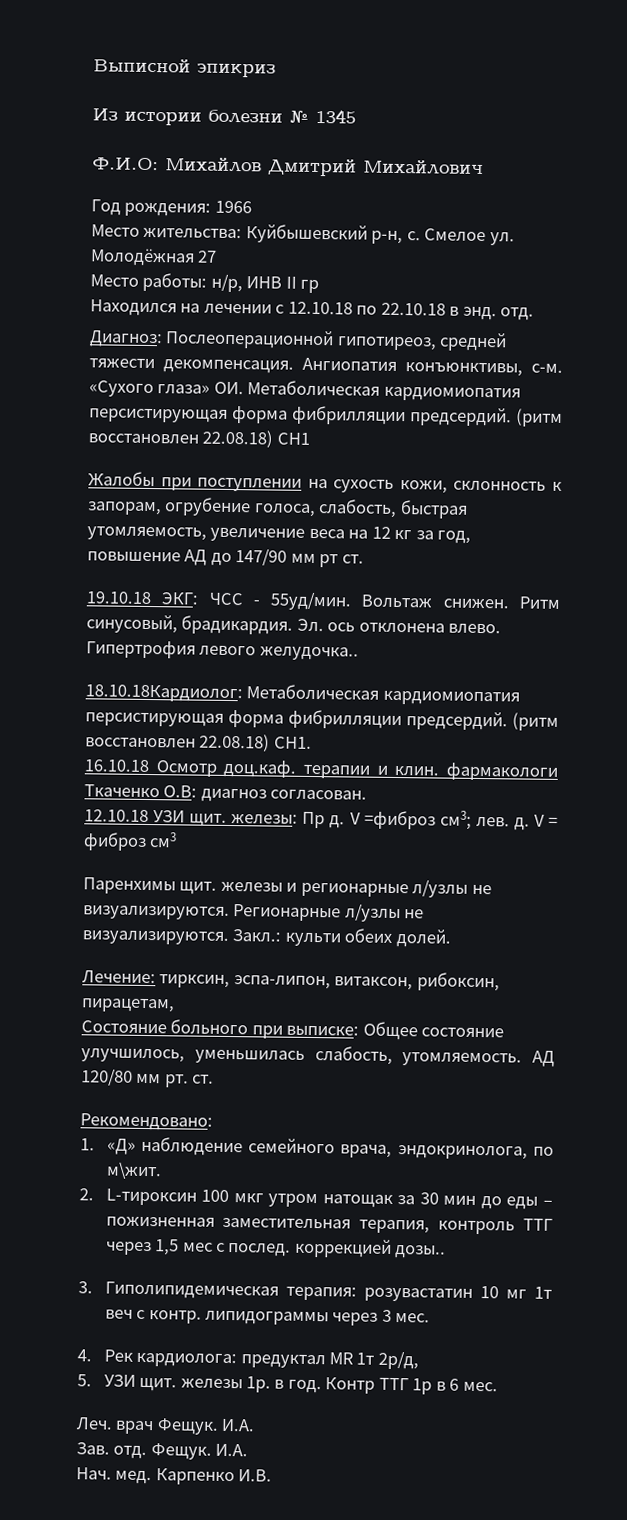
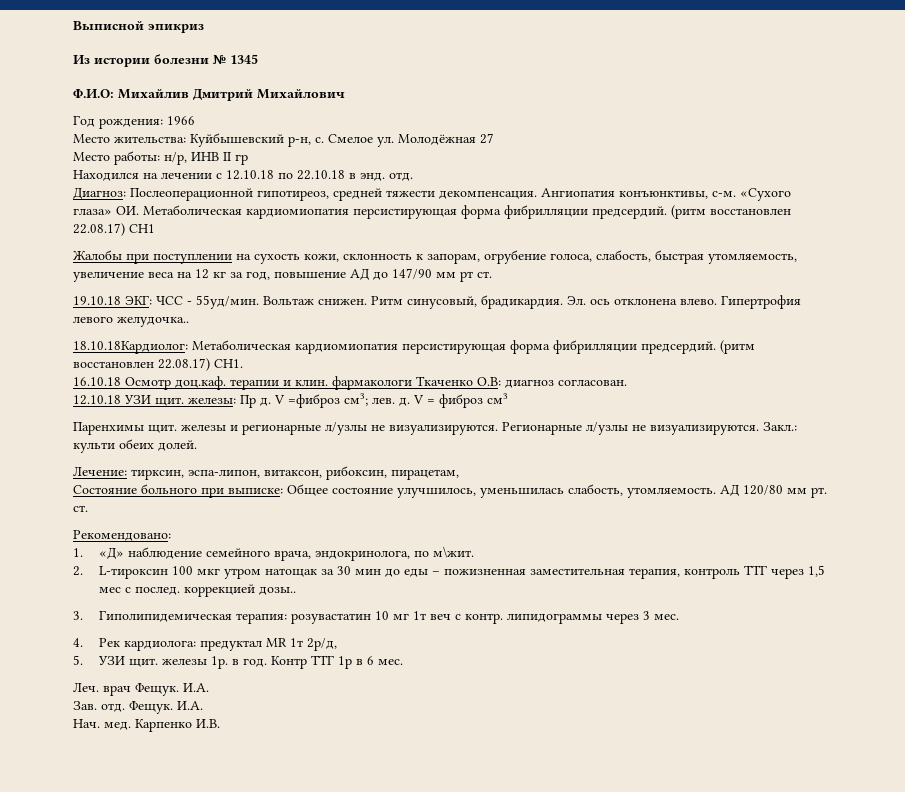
- Ф.И.О: Михайлов Дмитрий Михайлович
+ Ф.И.О: Михайлив Дмитрий Михайлович
- (ритм восстановлен 22.08.18) СН1
+ (ритм восстановлен 22.08.17) СН1
- (ритм восстановлен 22.08.18) СН1.
+ (ритм восстановлен 22.08.17) СН1.

